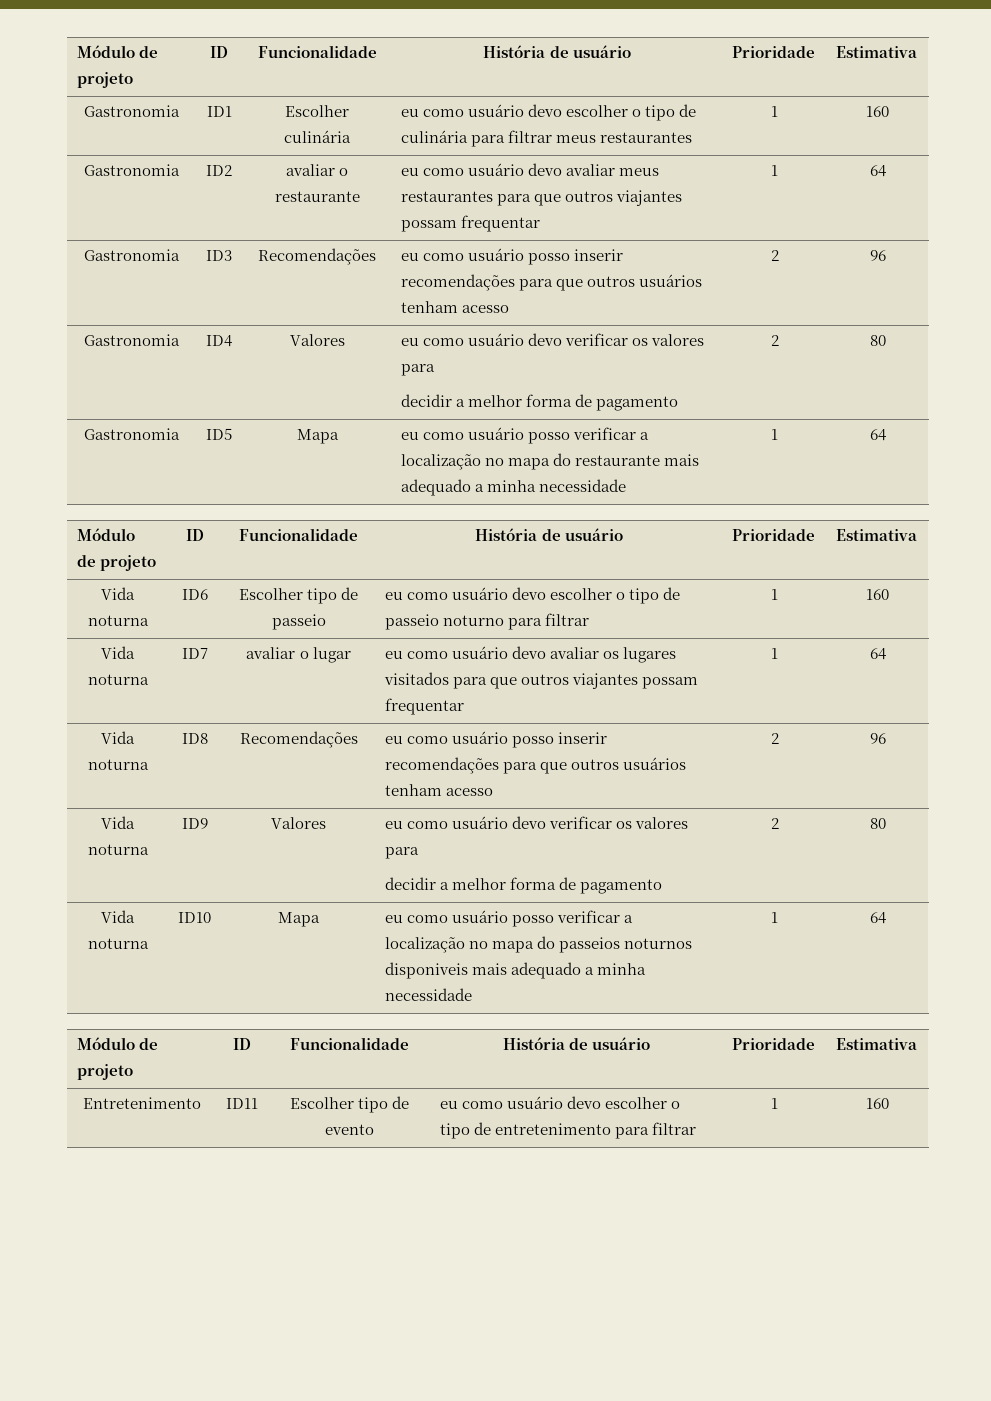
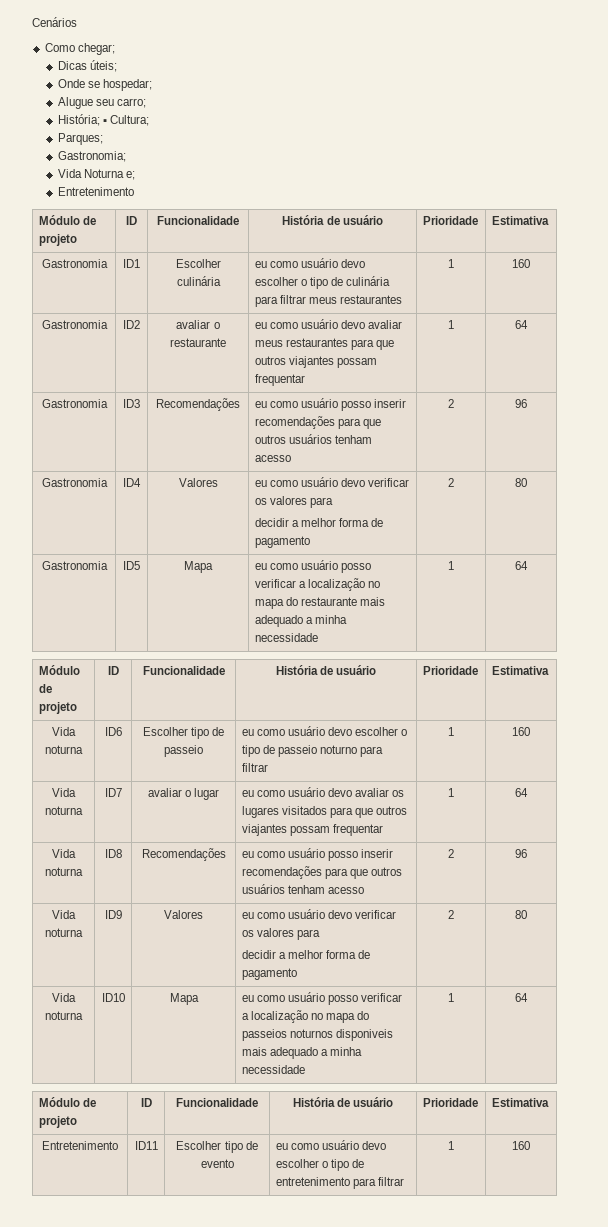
+ Cenários
+ Como chegar;
+ Dicas úteis;
+ Onde se hospedar;
+ Alugue seu carro;
+ História; ▪ Cultura;
+ Parques;
+ Gastronomia;
+ Vida Noturna e;
+ Entretenimento

